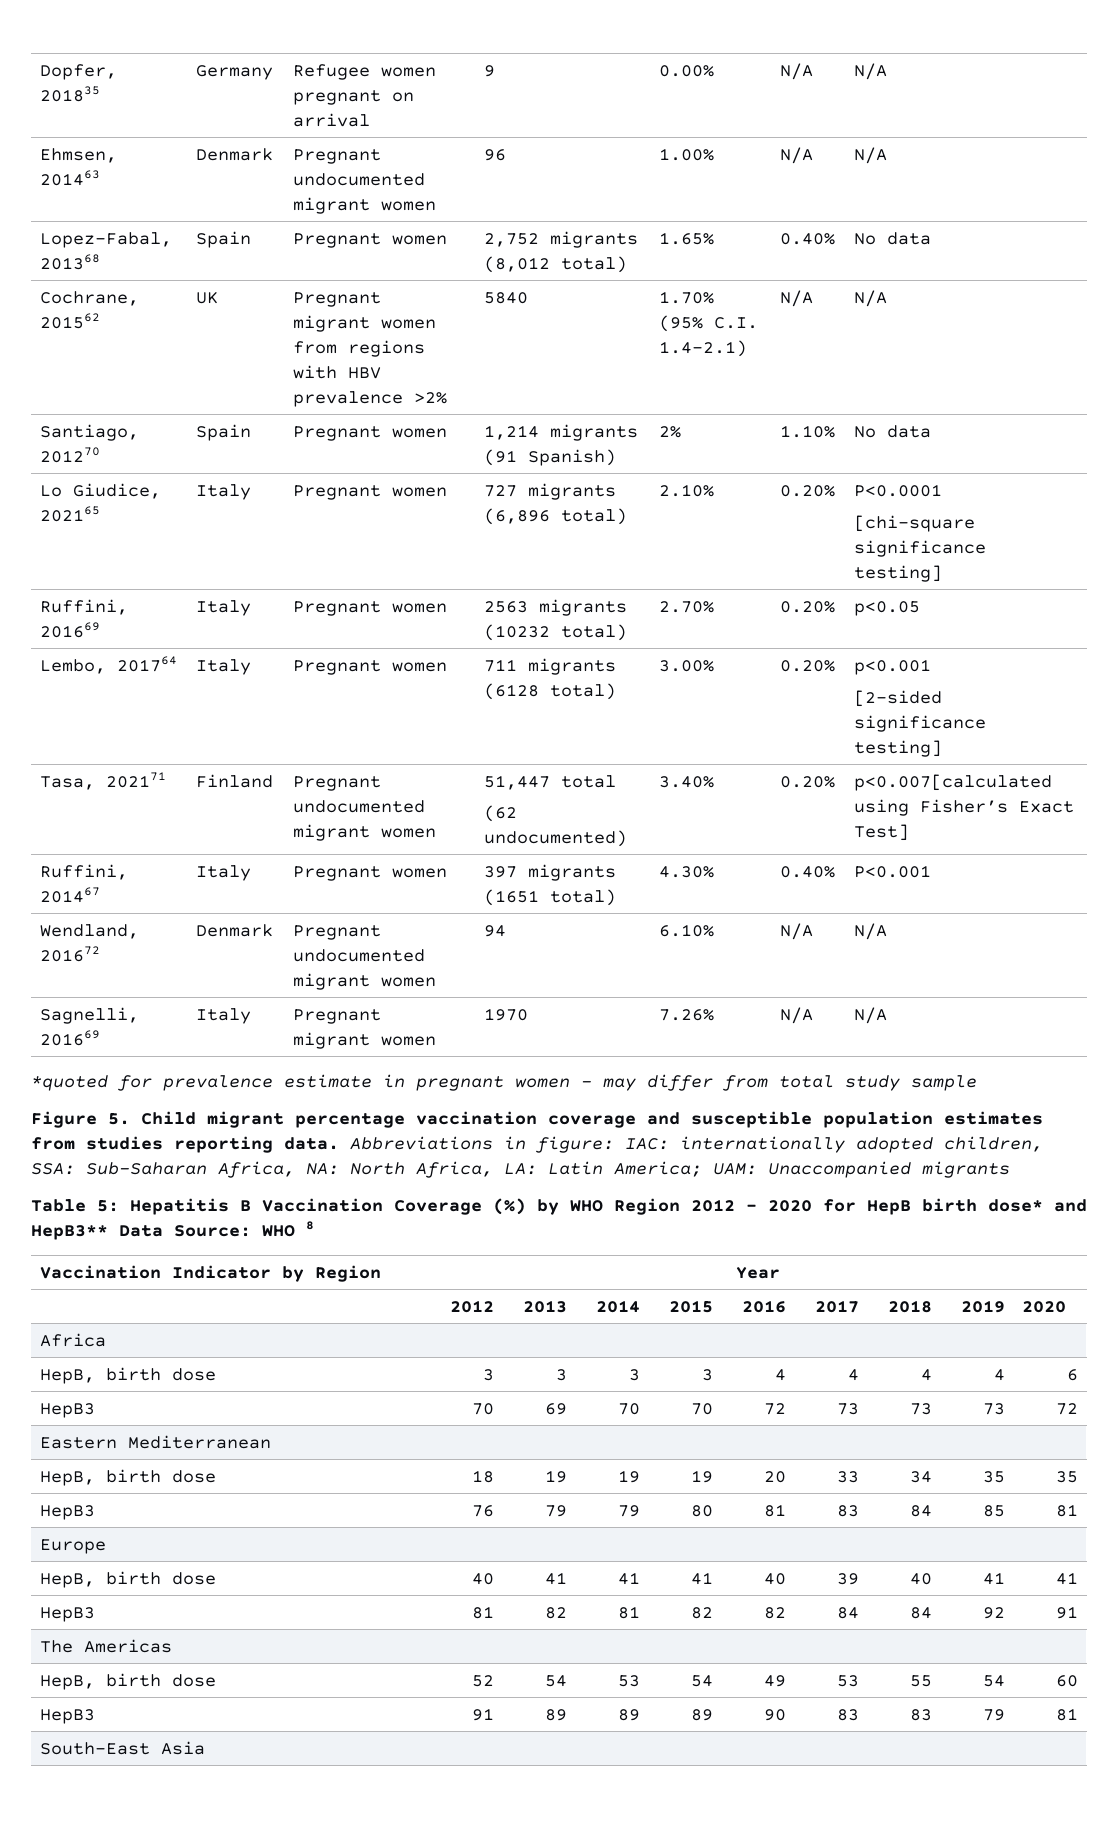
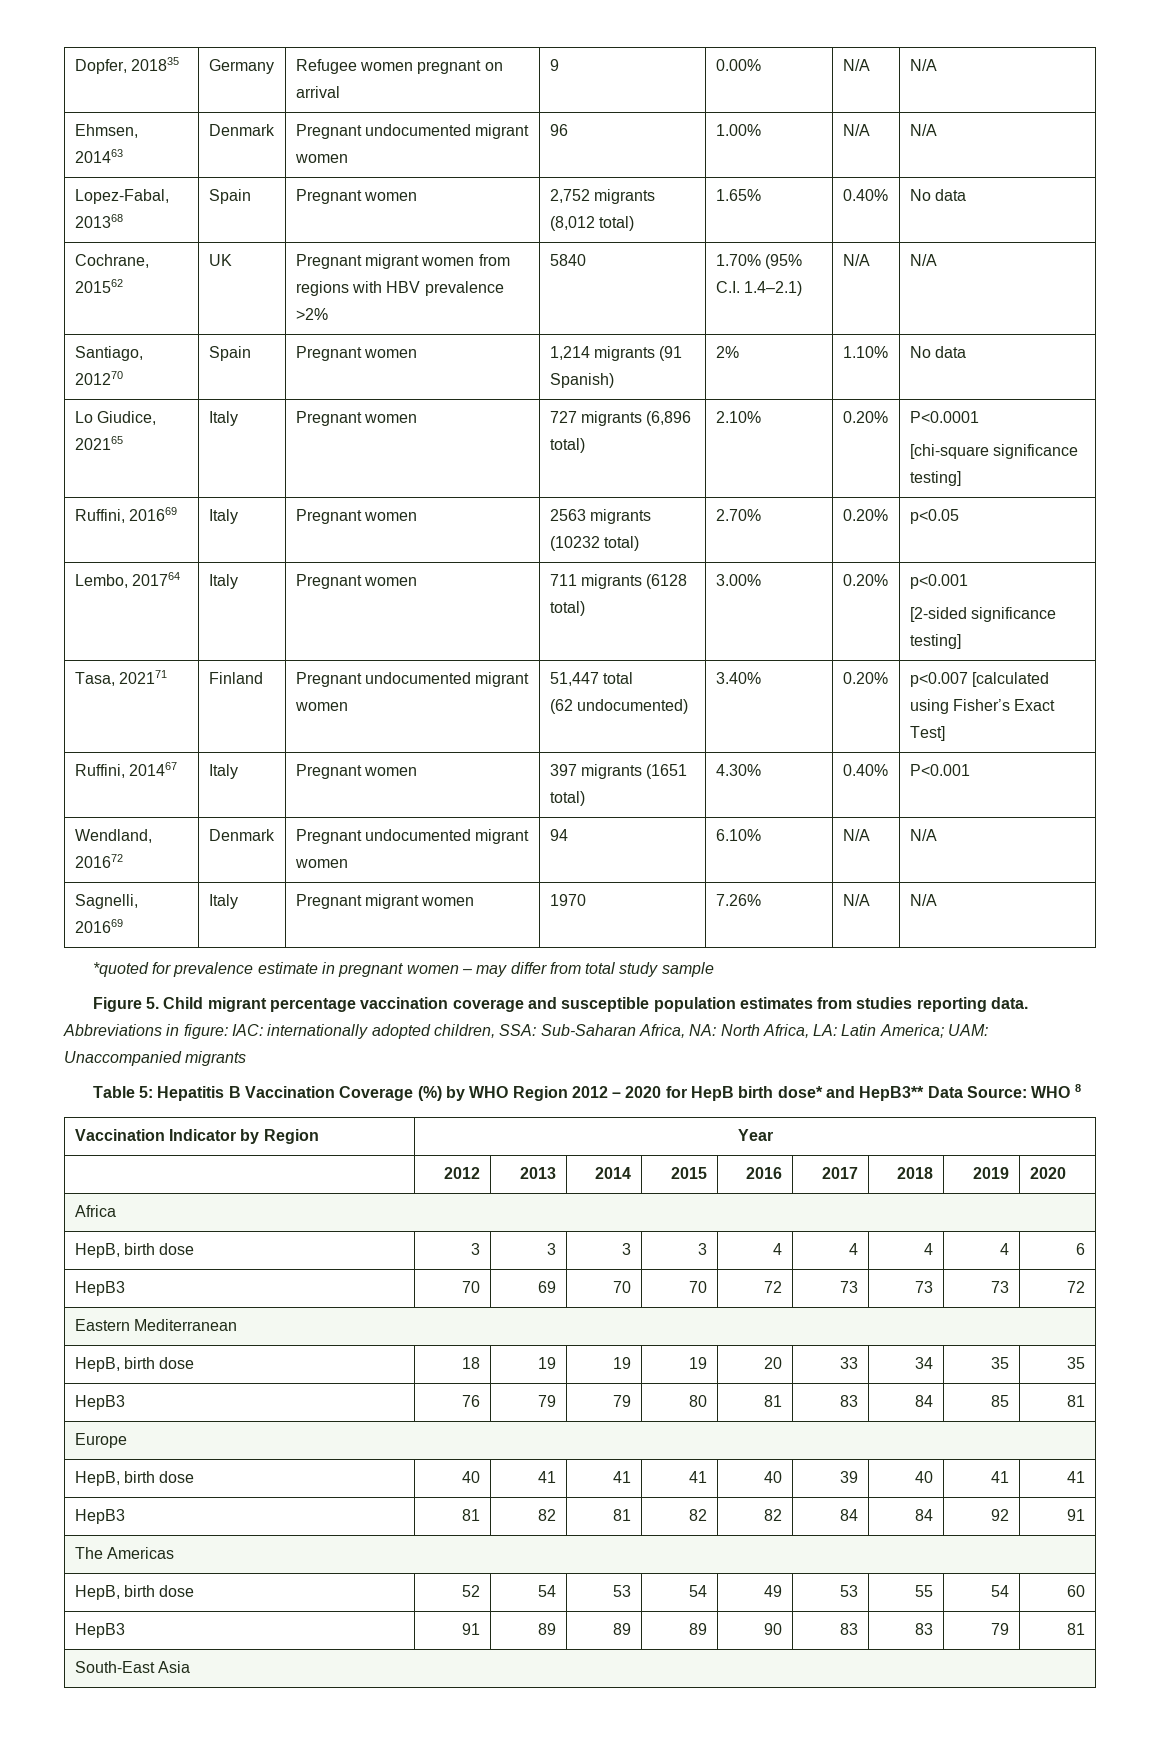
  Tasa, 202171 | Finland | Pregnant undocumented migrant women | 51,447 total
- (62 undocumented) | 3.40% | 0.20% | p<0.007[calculated using Fisher’s Exact Test]
+ (62 undocumented) | 3.40% | 0.20% | p<0.007 [calculated using Fisher’s Exact Test]

